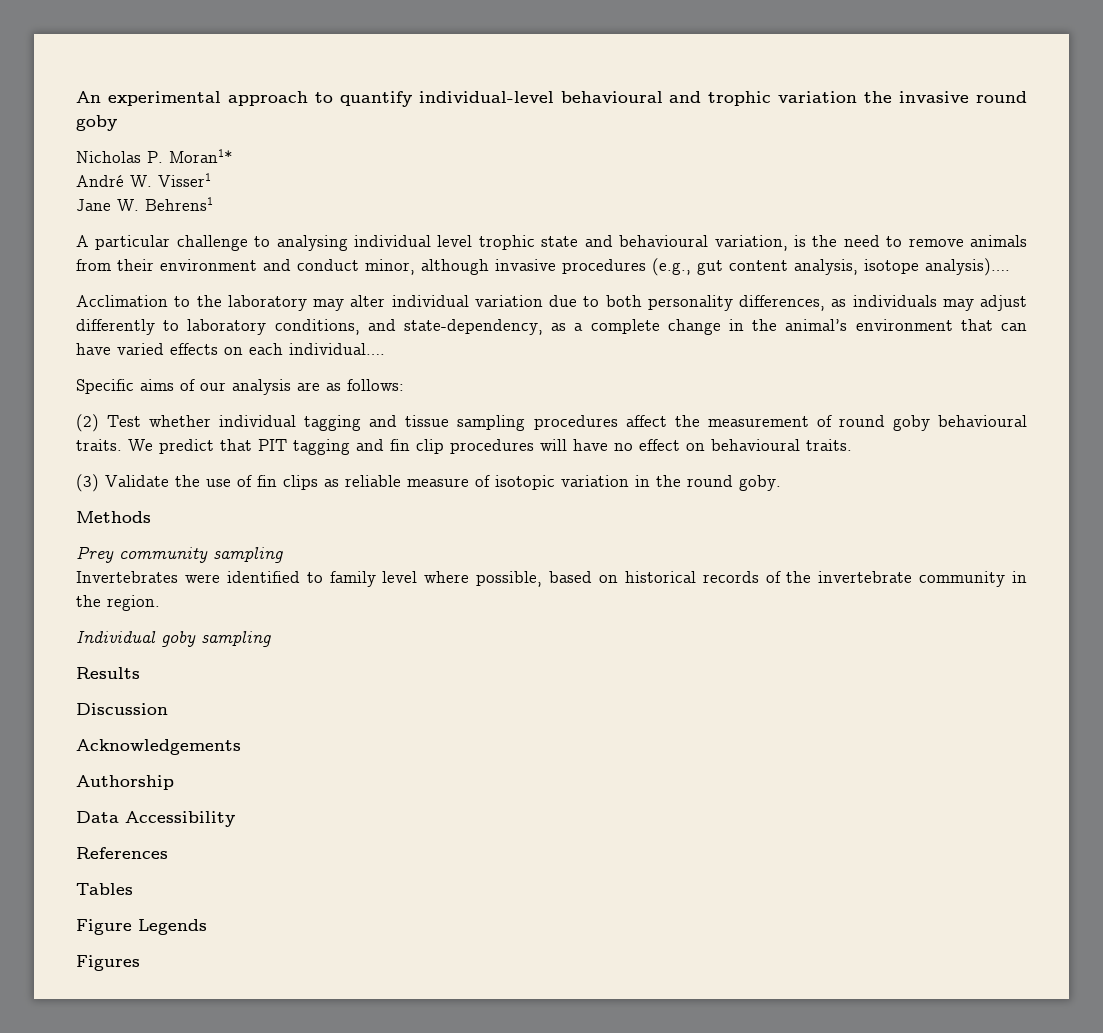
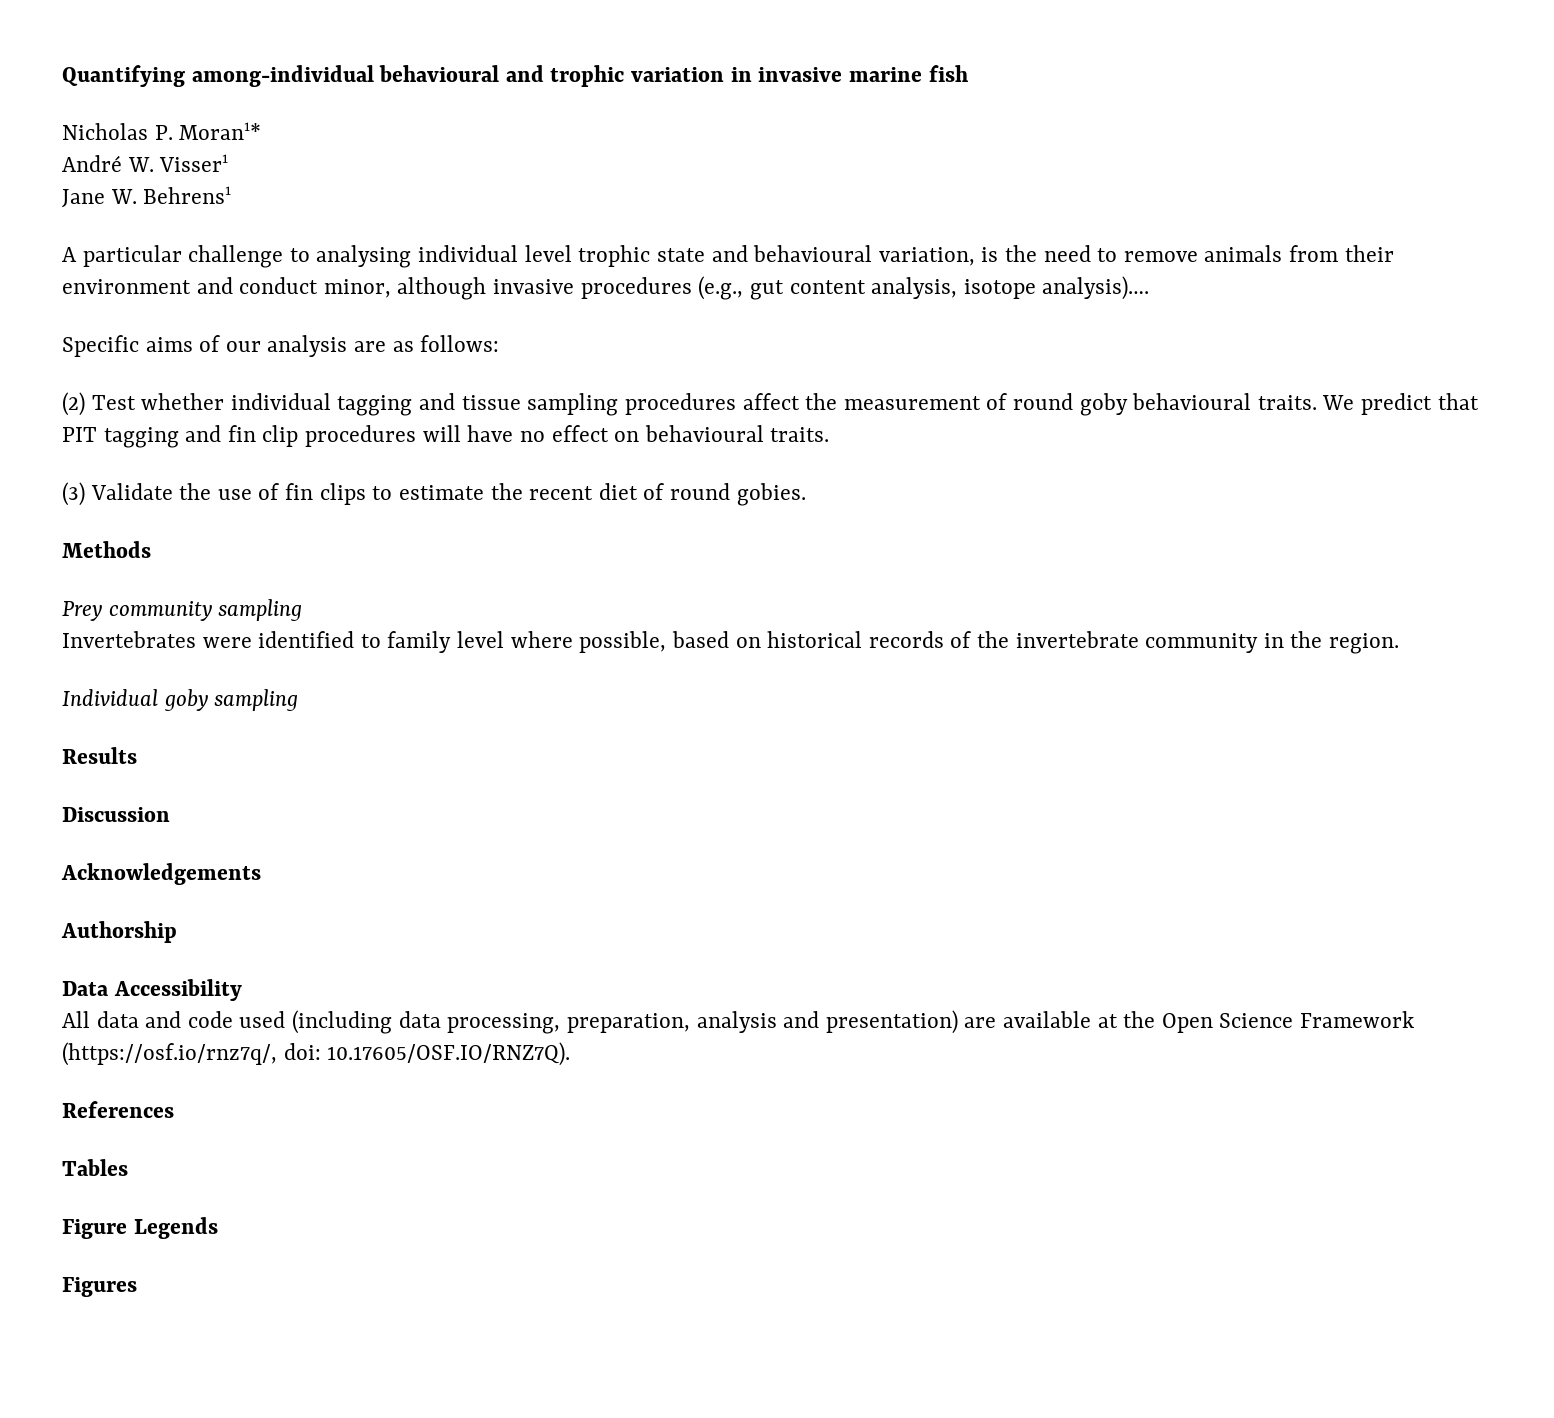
- An experimental approach to quantify individual-level behavioural and trophic variation the invasive round goby
+ Quantifying among-individual behavioural and trophic variation in invasive marine fish
- Acclimation to the laboratory may alter individual variation due to both personality differences, as individuals may adjust differently to laboratory conditions, and state-dependency, as a complete change in the animal’s environment that can have varied effects on each individual….
- (3) Validate the use of fin clips as reliable measure of isotopic variation in the round goby.
+ (3) Validate the use of fin clips to estimate the recent diet of round gobies.
+ All data and code used (including data processing, preparation, analysis and presentation) are available at the Open Science Framework (https://osf.io/rnz7q/, doi: 10.17605/OSF.IO/RNZ7Q).

